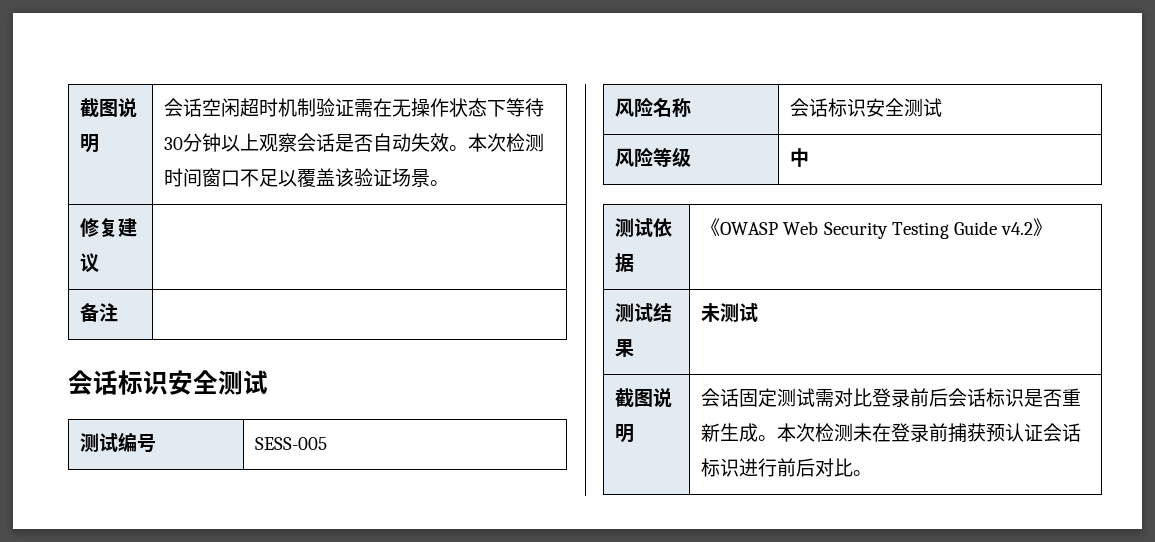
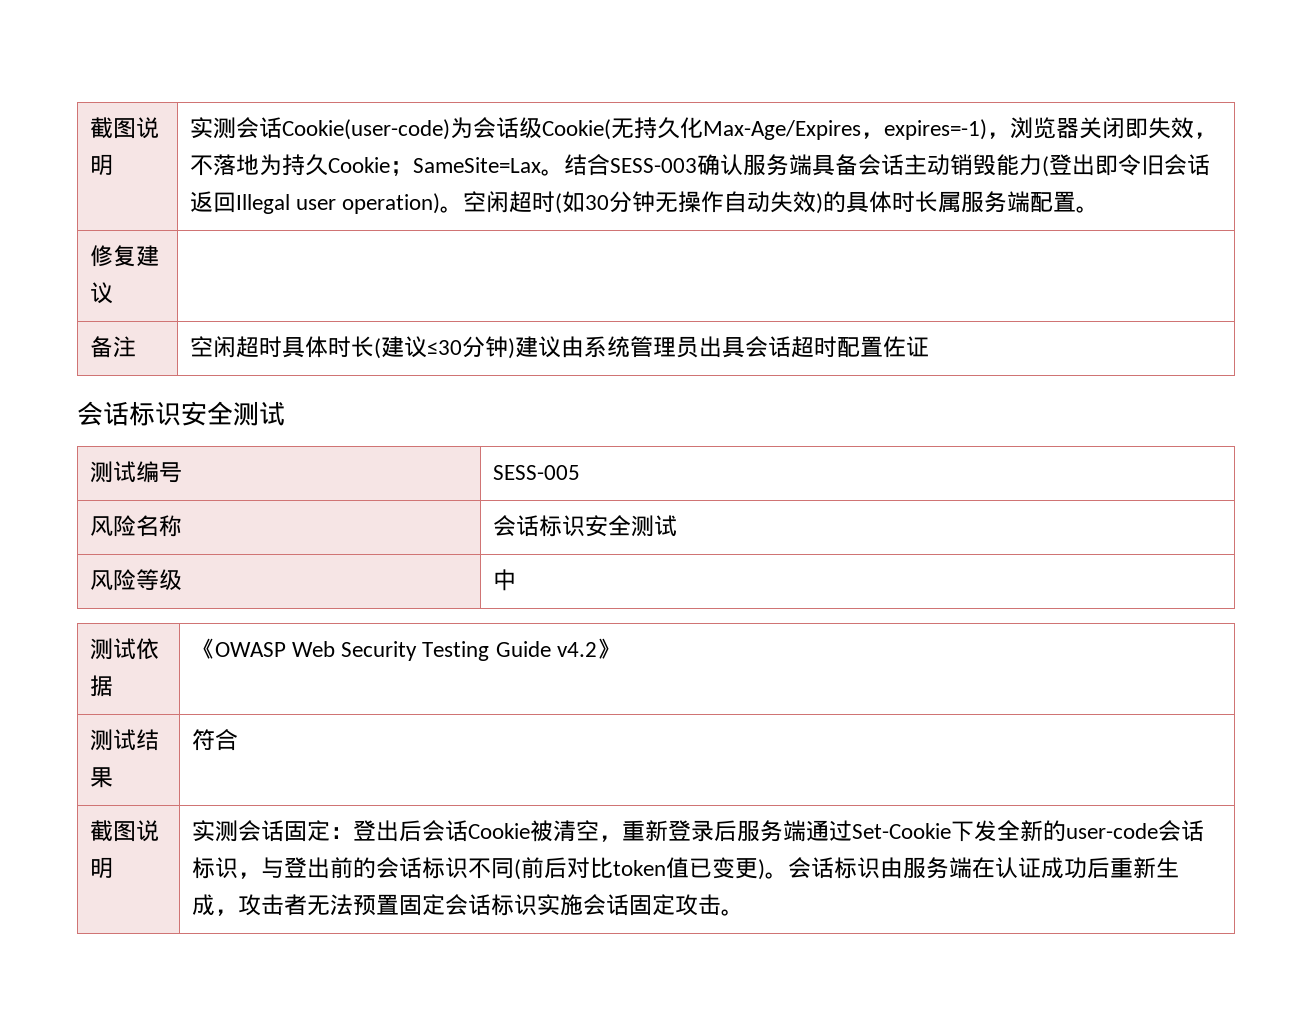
- 截图说明 | 会话空闲超时机制验证需在无操作状态下等待30分钟以上观察会话是否自动失效。本次检测时间窗口不足以覆盖该验证场景。
+ 截图说明 | 实测会话Cookie(user-code)为会话级Cookie(无持久化Max-Age/Expires，expires=-1)，浏览器关闭即失效，不落地为持久Cookie；SameSite=Lax。结合SESS-003确认服务端具备会话主动销毁能力(登出即令旧会话返回Illegal user operation)。空闲超时(如30分钟无操作自动失效)的具体时长属服务端配置。
  修复建议 |
- 备注 |
+ 备注 | 空闲超时具体时长(建议≤30分钟)建议由系统管理员出具会话超时配置佐证
- 测试结果 | 未测试
- 截图说明 | 会话固定测试需对比登录前后会话标识是否重新生成。本次检测未在登录前捕获预认证会话标识进行前后对比。
+ 测试结果 | 符合
+ 截图说明 | 实测会话固定：登出后会话Cookie被清空，重新登录后服务端通过Set-Cookie下发全新的user-code会话标识，与登出前的会话标识不同(前后对比token值已变更)。会话标识由服务端在认证成功后重新生成，攻击者无法预置固定会话标识实施会话固定攻击。

